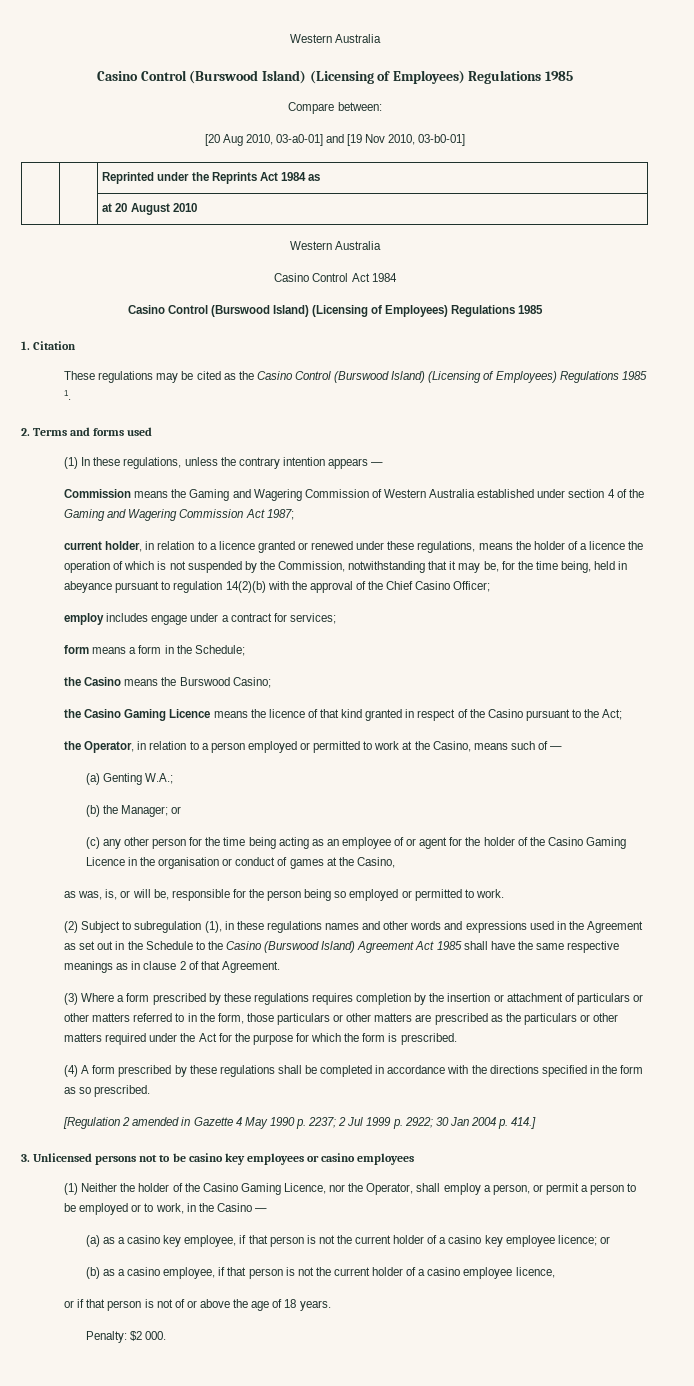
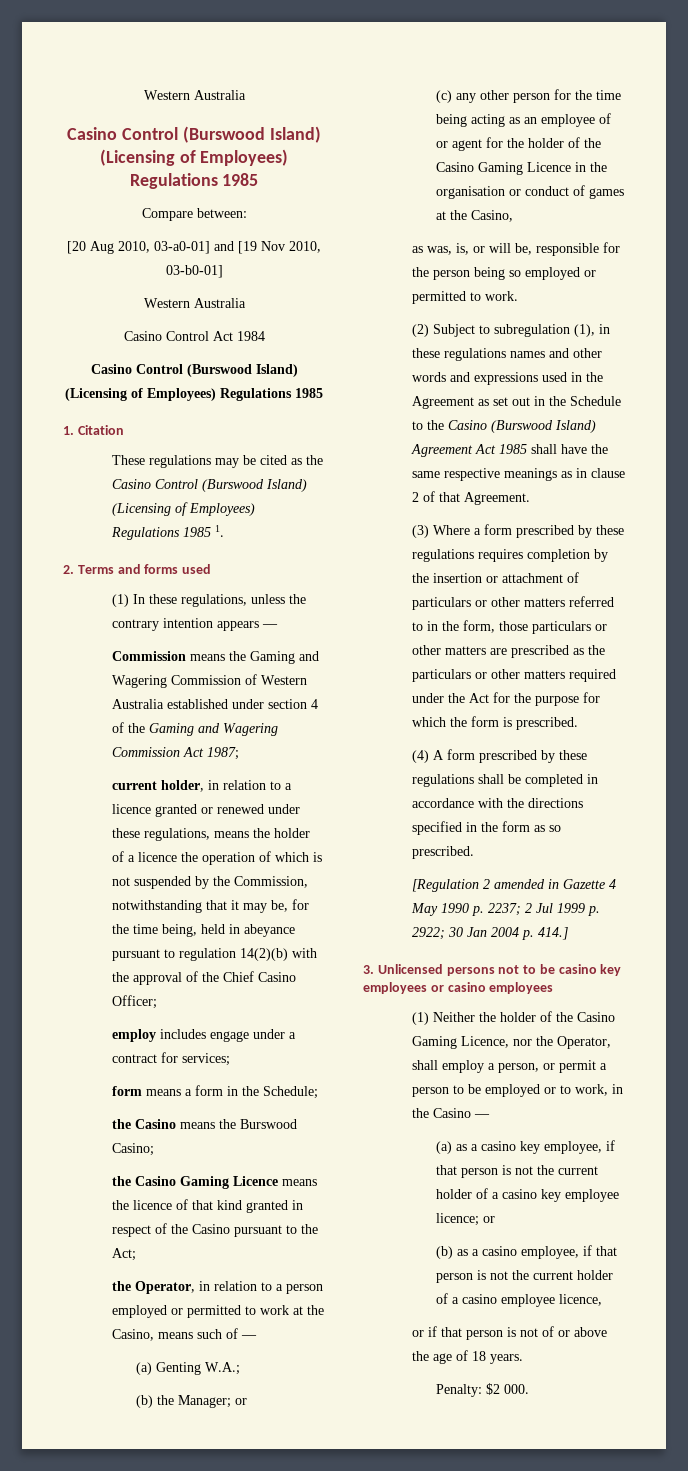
- | | Reprinted under the Reprints Act 1984 as
- | | at 20 August 2010

